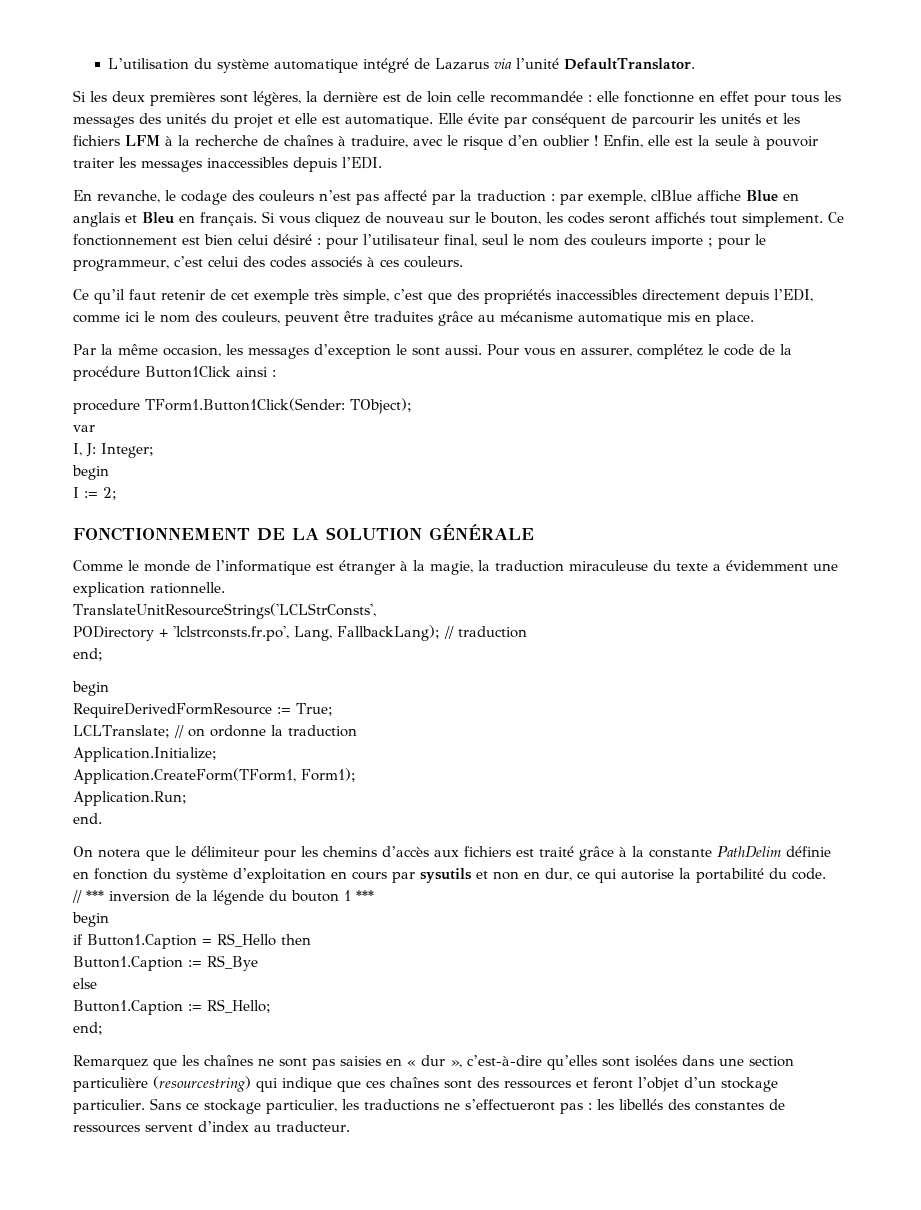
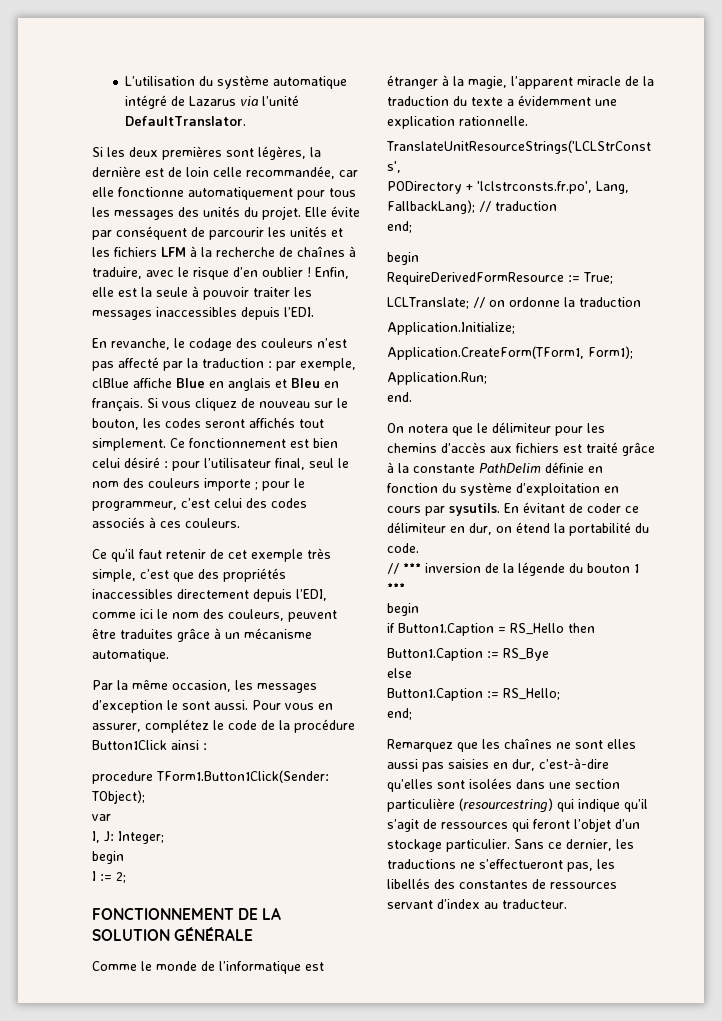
- Si les deux premières sont légères, la dernière est de loin celle recommandée : elle fonctionne en effet pour tous les messages des unités du projet et elle est automatique.
+ Si les deux premières sont légères, la dernière est de loin celle recommandée, car elle fonctionne automatiquement pour tous les messages des unités du projet.
- Ce qu’il faut retenir de cet exemple très simple, c’est que des propriétés inaccessibles directement depuis l’EDI, comme ici le nom des couleurs, peuvent être traduites grâce au mécanisme automatique mis en place.
+ Ce qu’il faut retenir de cet exemple très simple, c’est que des propriétés inaccessibles directement depuis l’EDI, comme ici le nom des couleurs, peuvent être traduites grâce à un mécanisme automatique.
- Comme le monde de l’informatique est étranger à la magie, la traduction miraculeuse du texte a évidemment une explication rationnelle.
+ Comme le monde de l’informatique est étranger à la magie, l’apparent miracle de la traduction du texte a évidemment une explication rationnelle.
- On notera que le délimiteur pour les chemins d’accès aux fichiers est traité grâce à la constante PathDelim définie en fonction du système d’exploitation en cours par sysutils et non en dur, ce qui autorise la portabilité du code.
+ On notera que le délimiteur pour les chemins d’accès aux fichiers est traité grâce à la constante PathDelim définie en fonction du système d’exploitation en cours par sysutils. En évitant de coder ce délimiteur en dur, on étend la portabilité du code.
- Remarquez que les chaînes ne sont pas saisies en « dur », c’est-à-dire qu’elles sont isolées dans une section particulière (resourcestring) qui indique que ces chaînes sont des ressources et feront l’objet d’un stockage particulier.
+ Remarquez que les chaînes ne sont elles aussi pas saisies en dur, c’est-à-dire qu’elles sont isolées dans une section particulière (resourcestring) qui indique qu’il s’agit de ressources qui feront l’objet d’un stockage particulier.
- Sans ce stockage particulier, les traductions ne s’effectueront pas : les libellés des constantes de ressources servent d’index au traducteur.
+ Sans ce dernier, les traductions ne s’effectueront pas, les libellés des constantes de ressources servant d’index au traducteur.

